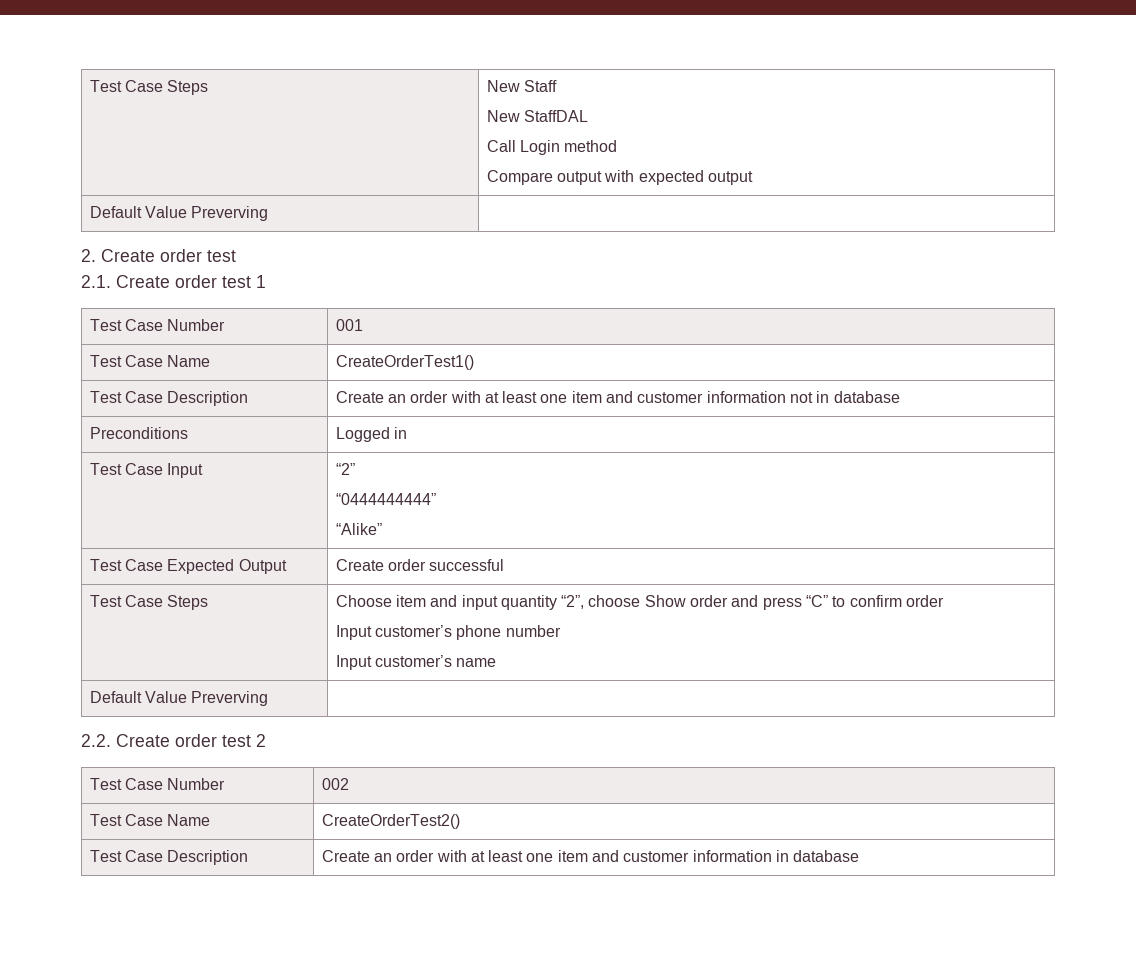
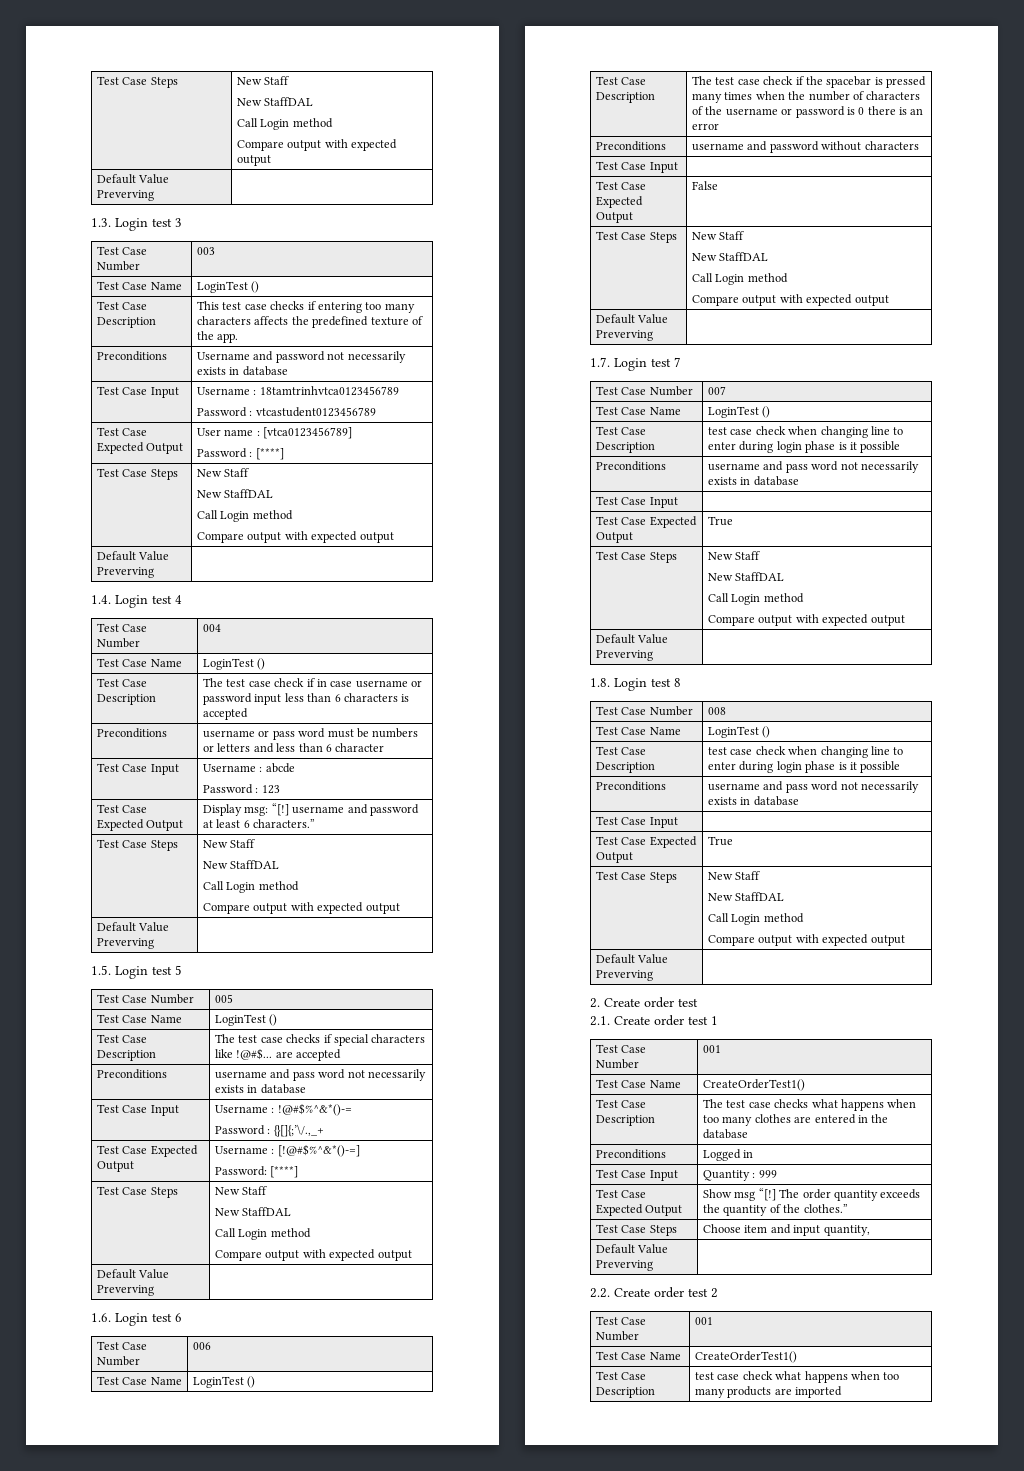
+ 1.3. Login test 3
+ Test Case Number | 003
+ Test Case Name | LoginTest ()
+ Test Case Description | This test case checks if entering too many characters affects the predefined texture of the app.
+ Preconditions | Username and password not necessarily exists in database
+ Test Case Input | Username : 18tamtrinhvtca0123456789
+ Password : vtcastudent0123456789
+ Test Case Expected Output | User name : [vtca0123456789]
+ Password : [****]
+ Test Case Steps | New Staff
+ New StaffDAL
+ Call Login method
+ Compare output with expected output
+ Default Value Preverving |
+ 1.4. Login test 4
+ Test Case Number | 004
+ Test Case Name | LoginTest ()
+ Test Case Description | The test case check if in case username or password input less than 6 characters is accepted
+ Preconditions | username or pass word must be numbers or letters and less than 6 character
+ Test Case Input | Username : abcde
+ Password : 123
+ Test Case Expected Output | Display msg: “[!] username and password at least 6 characters.”
+ Test Case Steps | New Staff
+ New StaffDAL
+ Call Login method
+ Compare output with expected output
+ Default Value Preverving |
+ 1.5. Login test 5
+ Test Case Number | 005
+ Test Case Name | LoginTest ()
+ Test Case Description | The test case checks if special characters like !@#$... are accepted
+ Preconditions | username and pass word not necessarily exists in database
+ Test Case Input | Username : !@#$%^&*()-=
+ Password : {}[]{;’\/.,_+
+ Test Case Expected Output | Username : [!@#$%^&*()-=]
+ Password: [****]
+ Test Case Steps | New Staff
+ New StaffDAL
+ Call Login method
+ Compare output with expected output
+ Default Value Preverving |
+ 1.6. Login test 6
+ Test Case Number | 006
+ Test Case Name | LoginTest ()
+ Test Case Description | The test case check if the spacebar is pressed many times when the number of characters of the username or password is 0 there is an error
+ Preconditions | username and password without characters
+ Test Case Input |
+ Test Case Expected Output | False
+ Test Case Steps | New Staff
+ New StaffDAL
+ Call Login method
+ Compare output with expected output
+ Default Value Preverving |
+ 1.7. Login test 7
+ Test Case Number | 007
+ Test Case Name | LoginTest ()
+ Test Case Description | test case check when changing line to enter during login phase is it possible
+ Preconditions | username and pass word not necessarily exists in database
+ Test Case Input |
+ Test Case Expected Output | True
+ Test Case Steps | New Staff
+ New StaffDAL
+ Call Login method
+ Compare output with expected output
+ Default Value Preverving |
+ 1.8. Login test 8
+ Test Case Number | 008
+ Test Case Name | LoginTest ()
+ Test Case Description | test case check when changing line to enter during login phase is it possible
+ Preconditions | username and pass word not necessarily exists in database
+ Test Case Input |
+ Test Case Expected Output | True
+ Test Case Steps | New Staff
+ New StaffDAL
+ Call Login method
+ Compare output with expected output
+ Default Value Preverving |
- Test Case Description | Create an order with at least one item and customer information not in database
+ Test Case Description | The test case checks what happens when too many clothes are entered in the database
- Test Case Input | “2”
- “0444444444”
- “Alike”
- Test Case Expected Output | Create order successful
+ Test Case Input | Quantity : 999
+ Test Case Expected Output | Show msg “[!] The order quantity exceeds the quantity of the clothes.”
- Test Case Steps | Choose item and input quantity “2”, choose Show order and press “C” to confirm order
- Input customer’s phone number
- Input customer’s name
+ Test Case Steps | Choose item and input quantity,
  2.2. Create order test 2
- Test Case Number | 002
- Test Case Name | CreateOrderTest2()
- Test Case Description | Create an order with at least one item and customer information in database
+ Test Case Number | 001
+ Test Case Name | CreateOrderTest1()
+ Test Case Description | test case check what happens when too many products are imported

